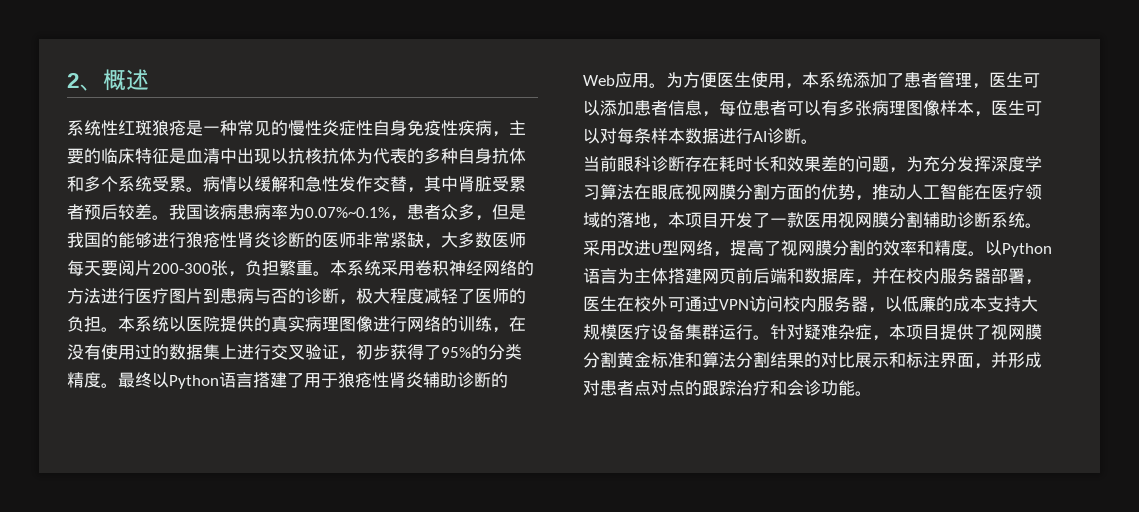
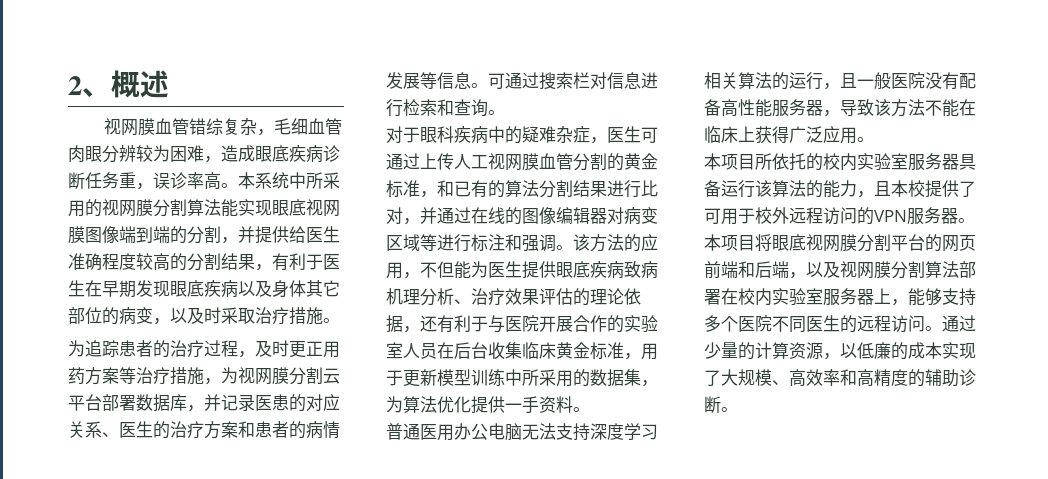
- 系统性红斑狼疮是一种常见的慢性炎症性自身免疫性疾病，主要的临床特征是血清中出现以抗核抗体为代表的多种自身抗体和多个系统受累。病情以缓解和急性发作交替，其中肾脏受累者预后较差。我国该病患病率为0.07%~0.1%，患者众多，但是我国的能够进行狼疮性肾炎诊断的医师非常紧缺，大多数医师每天要阅片200-300张，负担繁重。本系统采用卷积神经网络的方法进行医疗图片到患病与否的诊断，极大程度减轻了医师的负担。本系统以医院提供的真实病理图像进行网络的训练，在没有使用过的数据集上进行交叉验证，初步获得了95%的分类精度。最终以Python语言搭建了用于狼疮性肾炎辅助诊断的Web应用。为方便医生使用，本系统添加了患者管理，医生可以添加患者信息，每位患者可以有多张病理图像样本，医生可以对每条样本数据进行AI诊断。
- 当前眼科诊断存在耗时长和效果差的问题，为充分发挥深度学习算法在眼底视网膜分割方面的优势，推动人工智能在医疗领域的落地，本项目开发了一款医用视网膜分割辅助诊断系统。采用改进U型网络，提高了视网膜分割的效率和精度。以Python语言为主体搭建网页前后端和数据库，并在校内服务器部署，医生在校外可通过VPN访问校内服务器，以低廉的成本支持大规模医疗设备集群运行。针对疑难杂症，本项目提供了视网膜分割黄金标准和算法分割结果的对比展示和标注界面，并形成对患者点对点的跟踪治疗和会诊功能。
+ 视网膜血管错综复杂，毛细血管肉眼分辨较为困难，造成眼底疾病诊断任务重，误诊率高。本系统中所采用的视网膜分割算法能实现眼底视网膜图像端到端的分割，并提供给医生准确程度较高的分割结果，有利于医生在早期发现眼底疾病以及身体其它部位的病变，以及时采取治疗措施。
+ 为追踪患者的治疗过程，及时更正用药方案等治疗措施，为视网膜分割云平台部署数据库，并记录医患的对应关系、医生的治疗方案和患者的病情发展等信息。可通过搜索栏对信息进行检索和查询。
+ 对于眼科疾病中的疑难杂症，医生可通过上传人工视网膜血管分割的黄金标准，和已有的算法分割结果进行比对，并通过在线的图像编辑器对病变区域等进行标注和强调。该方法的应用，不但能为医生提供眼底疾病致病机理分析、治疗效果评估的理论依据，还有利于与医院开展合作的实验室人员在后台收集临床黄金标准，用于更新模型训练中所采用的数据集，为算法优化提供一手资料。
+ 普通医用办公电脑无法支持深度学习相关算法的运行，且一般医院没有配备高性能服务器，导致该方法不能在临床上获得广泛应用。
+ 本项目所依托的校内实验室服务器具备运行该算法的能力，且本校提供了可用于校外远程访问的VPN服务器。本项目将眼底视网膜分割平台的网页前端和后端，以及视网膜分割算法部署在校内实验室服务器上，能够支持多个医院不同医生的远程访问。通过少量的计算资源，以低廉的成本实现了大规模、高效率和高精度的辅助诊断。

